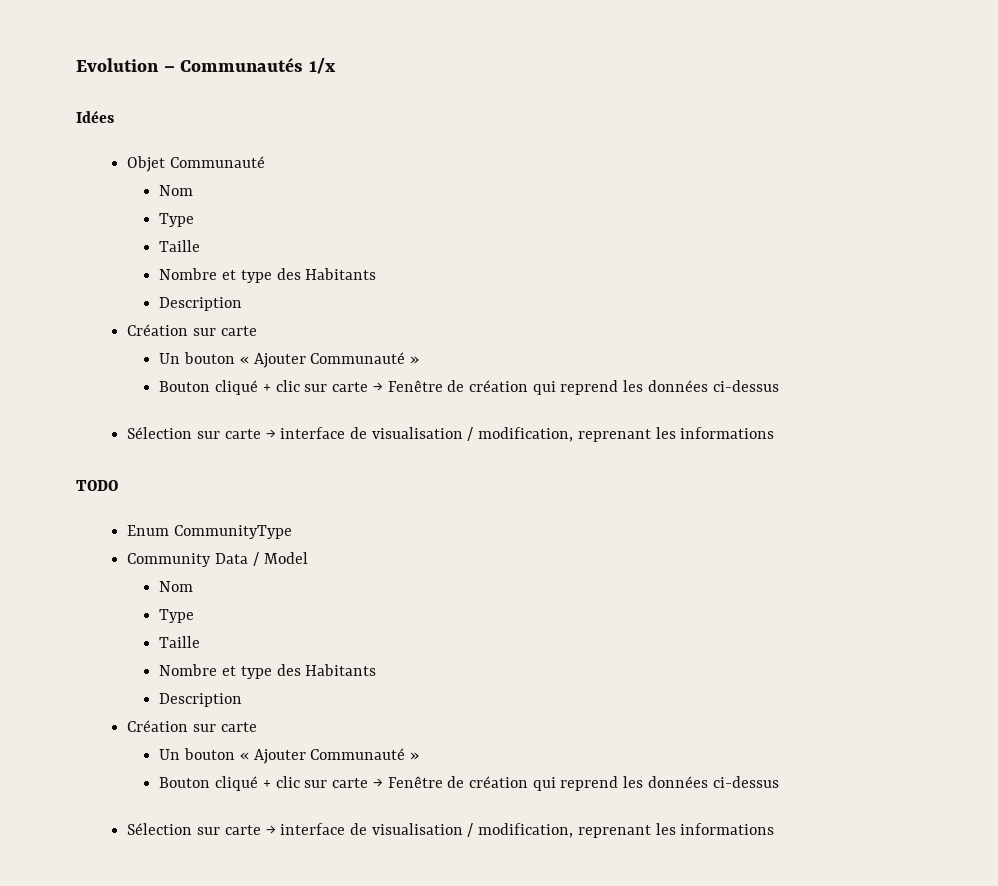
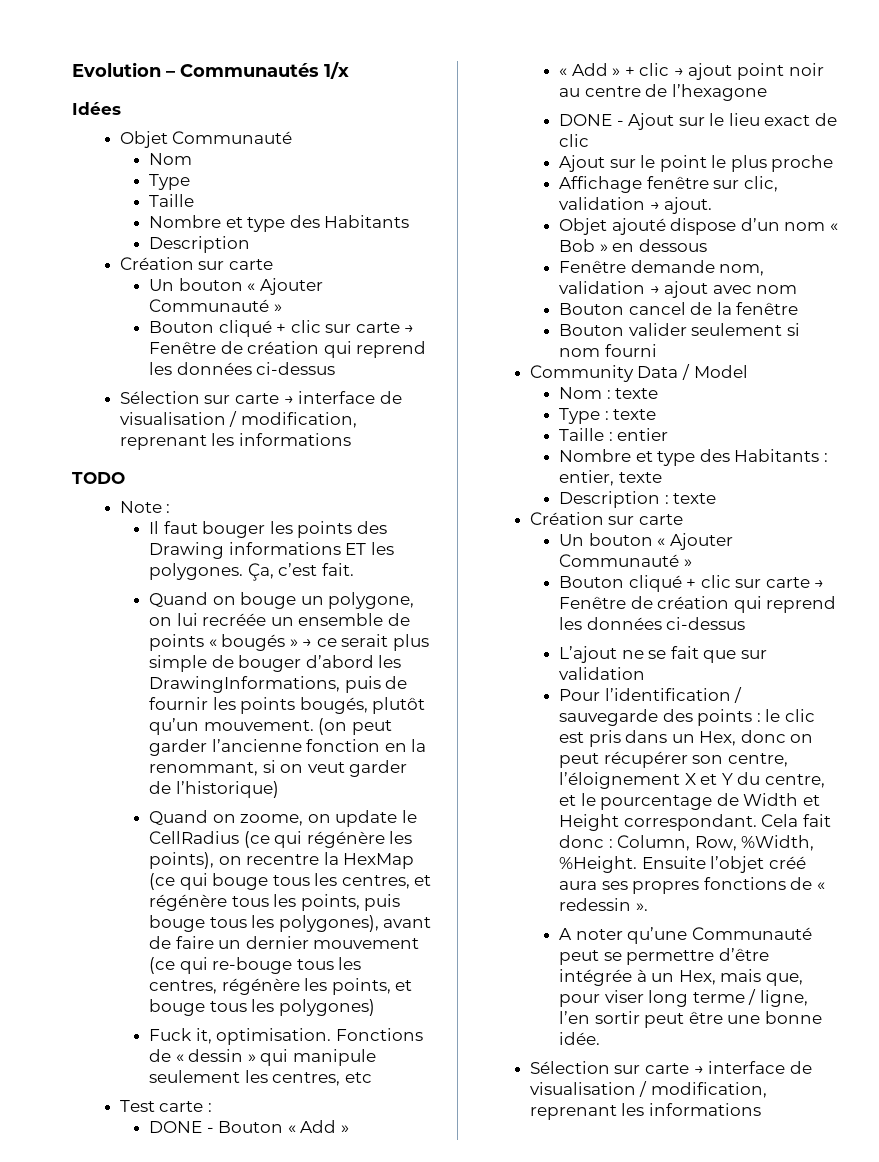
- Enum CommunityType
+ Note :
+ Il faut bouger les points des Drawing informations ET les polygones. Ça, c’est fait.
+ Quand on bouge un polygone, on lui recréée un ensemble de points « bougés » → ce serait plus simple de bouger d’abord les DrawingInformations, puis de fournir les points bougés, plutôt qu’un mouvement. (on peut garder l’ancienne fonction en la renommant, si on veut garder de l’historique)
+ Quand on zoome, on update le CellRadius (ce qui régénère les points), on recentre la HexMap (ce qui bouge tous les centres, et régénère tous les points, puis bouge tous les polygones), avant de faire un dernier mouvement (ce qui re-bouge tous les centres, régénère les points, et bouge tous les polygones)
+ Fuck it, optimisation. Fonctions de « dessin » qui manipule seulement les centres, etc
+ Test carte :
+ DONE - Bouton « Add »
+ « Add » + clic → ajout point noir au centre de l’hexagone
+ DONE - Ajout sur le lieu exact de clic
+ Ajout sur le point le plus proche
+ Affichage fenêtre sur clic, validation → ajout.
+ Objet ajouté dispose d’un nom « Bob » en dessous
+ Fenêtre demande nom, validation → ajout avec nom
+ Bouton cancel de la fenêtre
+ Bouton valider seulement si nom fourni
  Community Data / Model
- Nom
- Type
- Taille
- Nombre et type des Habitants
- Description
+ Nom : texte
+ Type : texte
+ Taille : entier
+ Nombre et type des Habitants : entier, texte
+ Description : texte
+ L’ajout ne se fait que sur validation
+ Pour l’identification / sauvegarde des points : le clic est pris dans un Hex, donc on peut récupérer son centre, l’éloignement X et Y du centre, et le pourcentage de Width et Height correspondant. Cela fait donc : Column, Row, %Width, %Height. Ensuite l’objet créé aura ses propres fonctions de « redessin ».
+ A noter qu’une Communauté peut se permettre d’être intégrée à un Hex, mais que, pour viser long terme / ligne, l’en sortir peut être une bonne idée.

